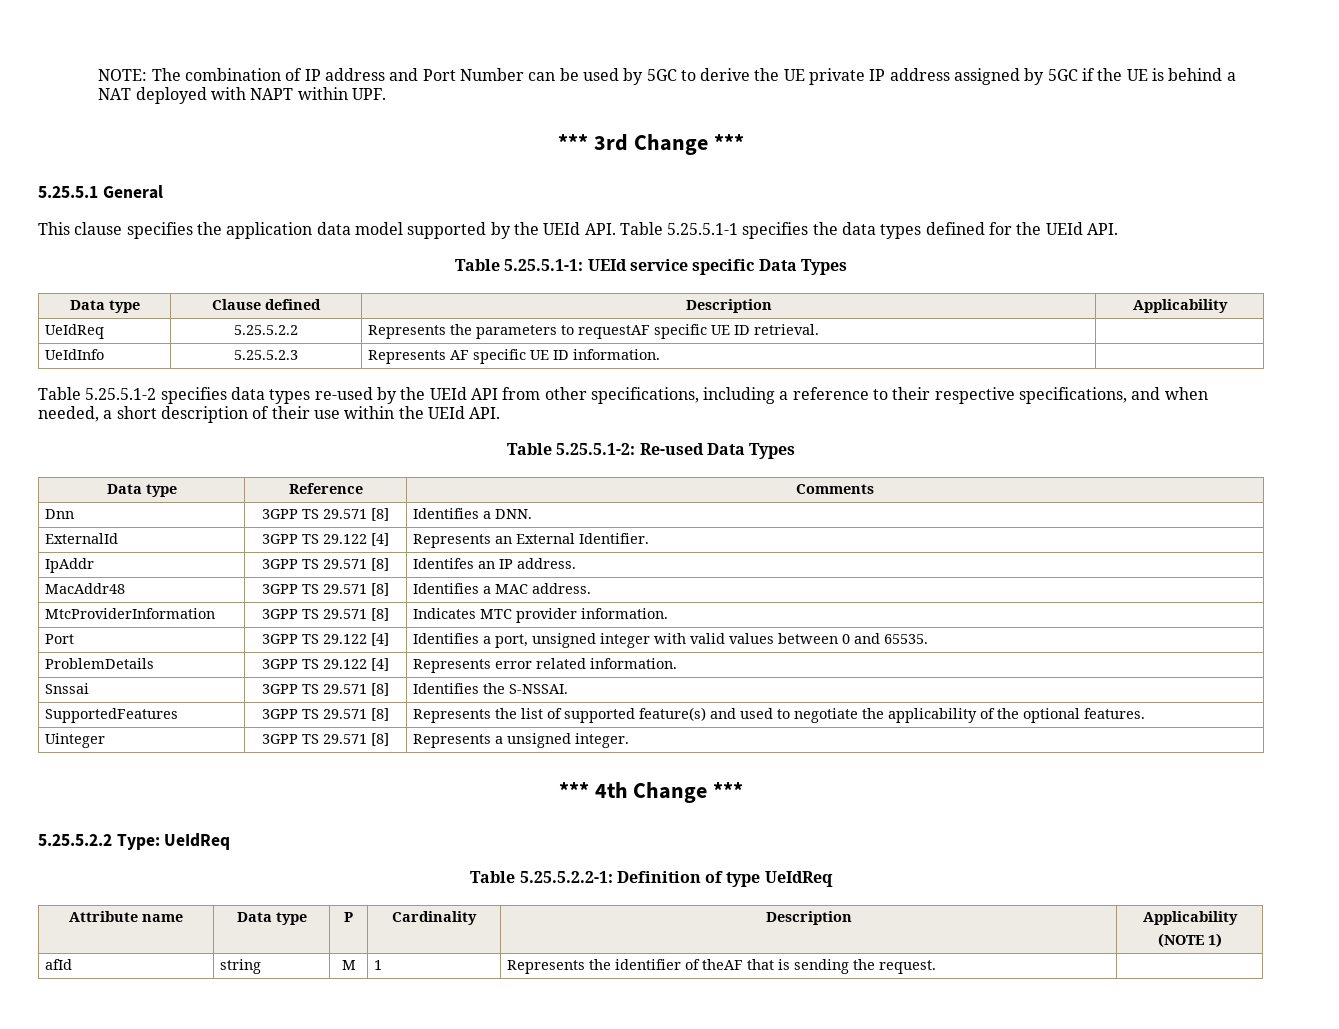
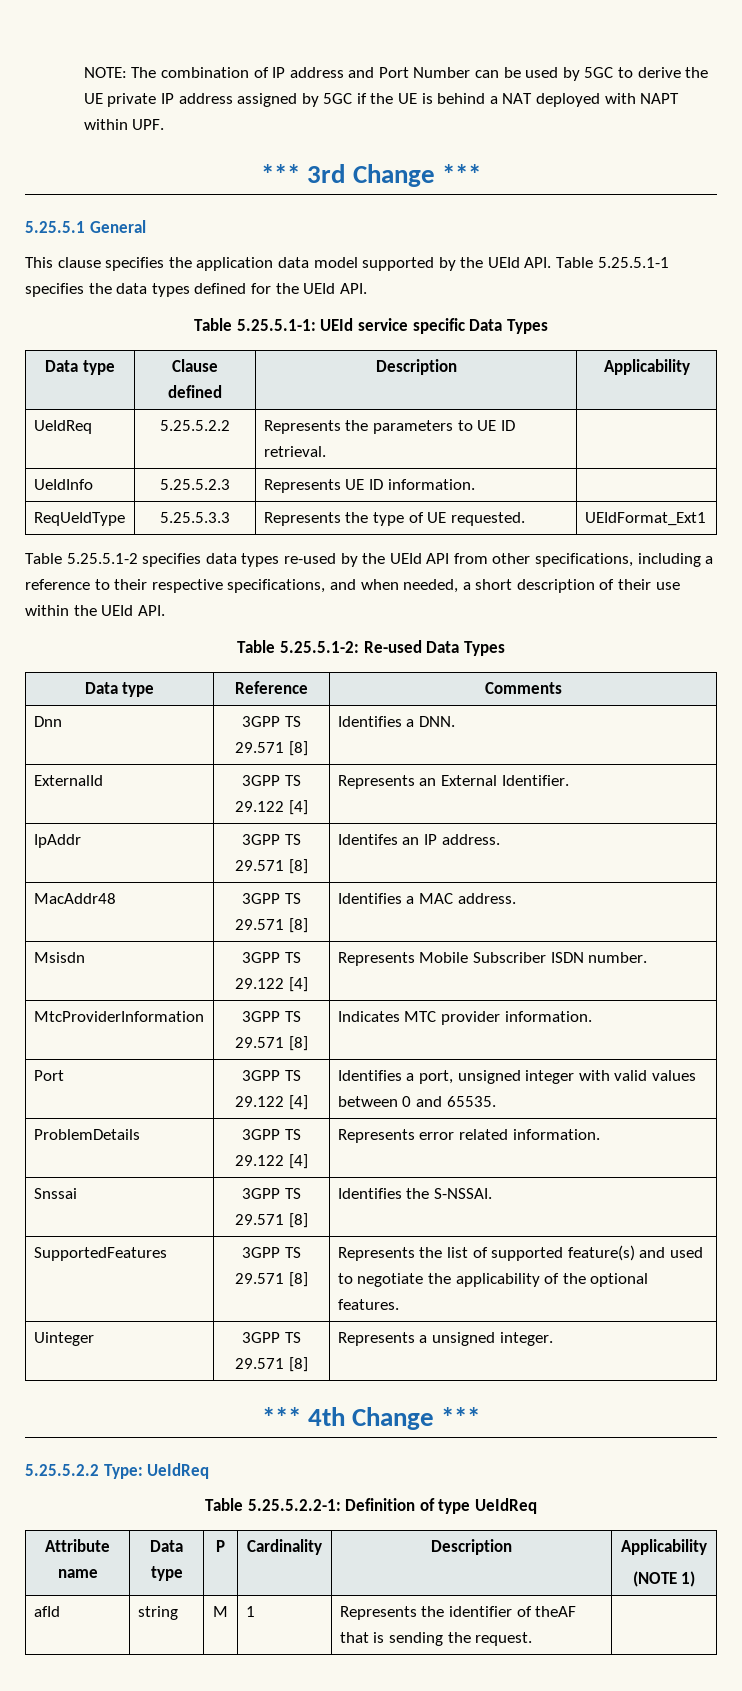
- UeIdReq | 5.25.5.2.2 | Represents the parameters to requestAF specific UE ID retrieval. |
+ UeIdReq | 5.25.5.2.2 | Represents the parameters to UE ID retrieval. |
- UeIdInfo | 5.25.5.2.3 | Represents AF specific UE ID information. |
+ UeIdInfo | 5.25.5.2.3 | Represents UE ID information. |
+ ReqUeIdType | 5.25.5.3.3 | Represents the type of UE requested. | UEIdFormat_Ext1
+ Msisdn | 3GPP TS 29.122 [4] | Represents Mobile Subscriber ISDN number.

